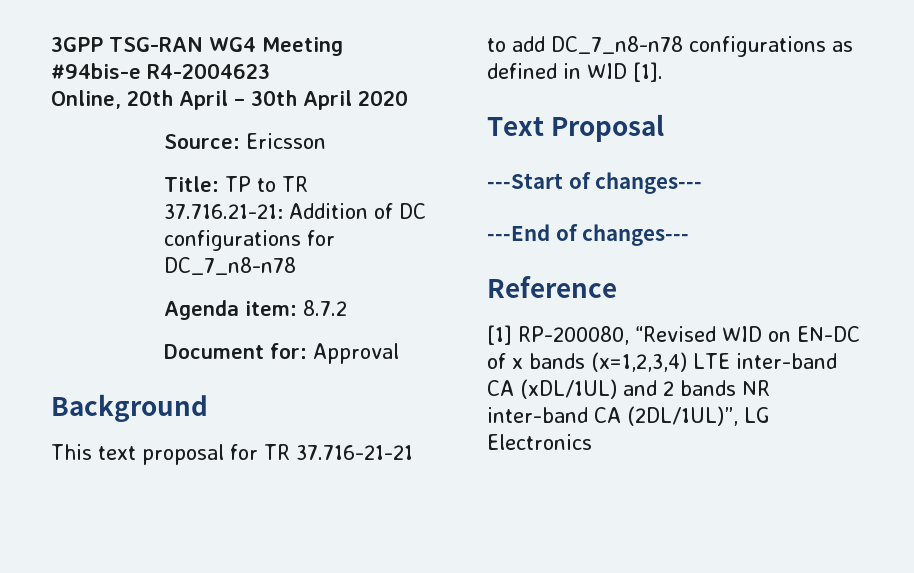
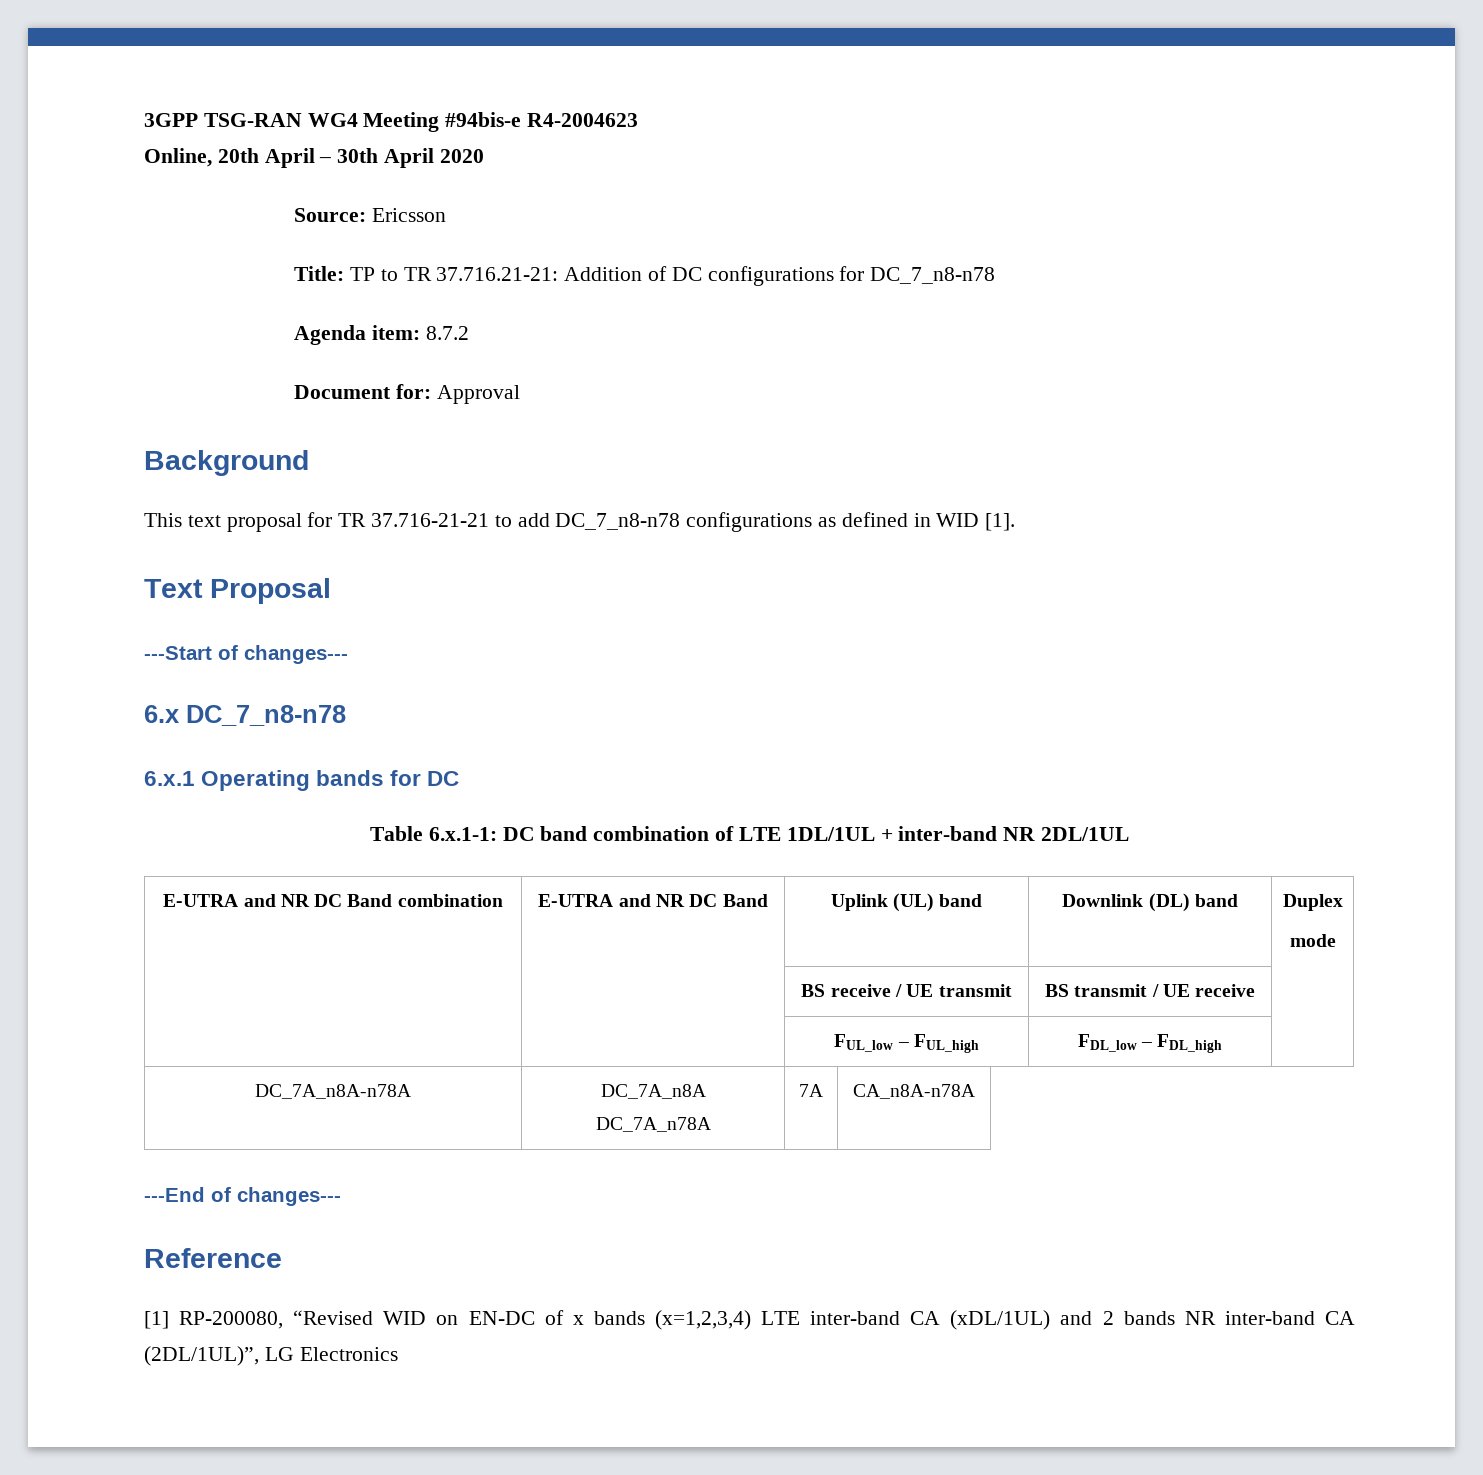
+ 6.x DC_7_n8-n78
+ 6.x.1 Operating bands for DC
+ Table 6.x.1-1: DC band combination of LTE 1DL/1UL + inter-band NR 2DL/1UL
+ E-UTRA and NR DC Band combination | E-UTRA and NR DC Band | Uplink (UL) band | Downlink (DL) band | Duplex
+ mode
+ | | BS receive / UE transmit | BS transmit / UE receive |
+ | | FUL_low – FUL_high | FDL_low – FDL_high |
+ DC_7A_n8A-n78A | DC_7A_n8A
+ DC_7A_n78A | 7A | CA_n8A-n78A

